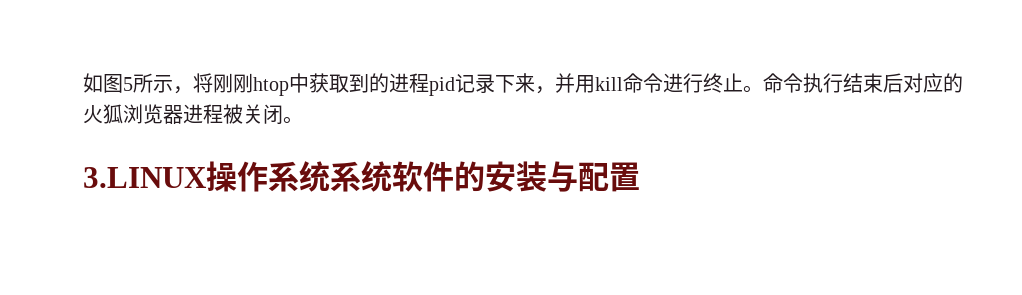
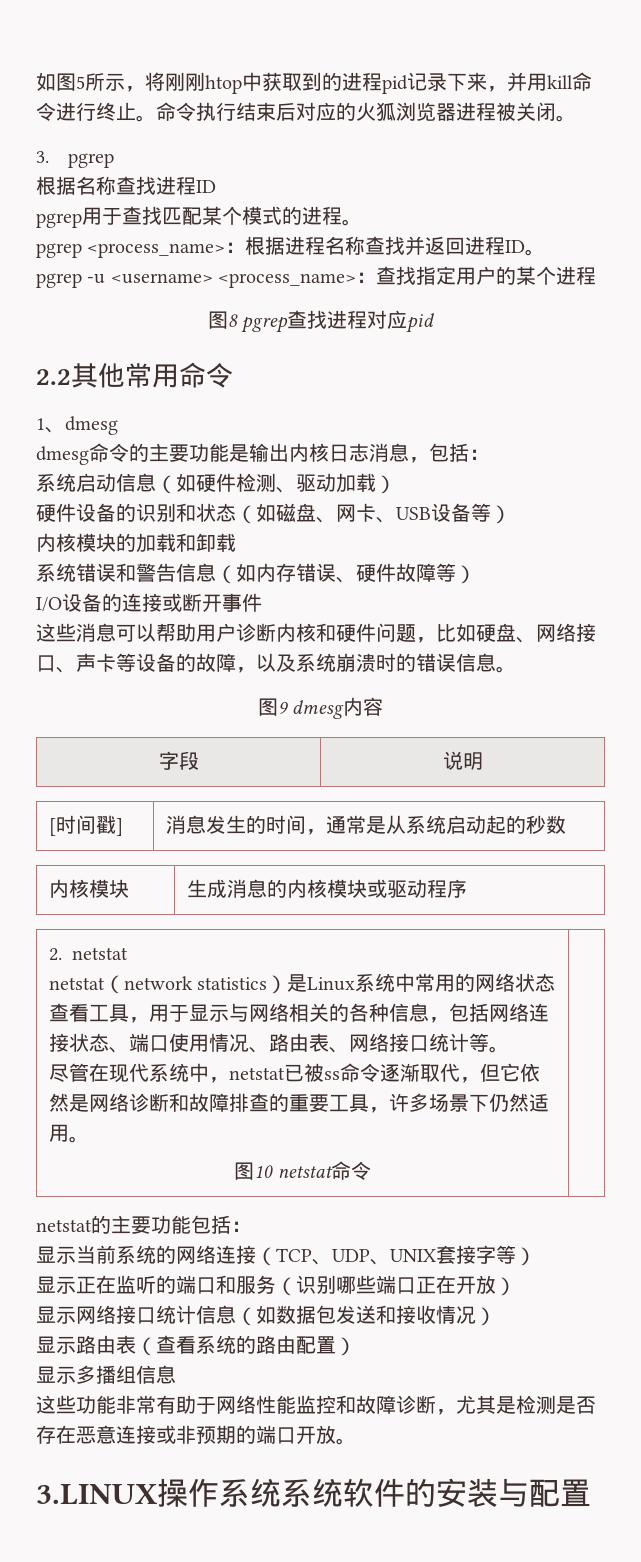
+ 3. pgrep
+ 根据名称查找进程ID
+ pgrep用于查找匹配某个模式的进程。
+ pgrep <process_name>：根据进程名称查找并返回进程ID。
+ pgrep -u <username> <process_name>：查找指定用户的某个进程
+ 图8 pgrep查找进程对应pid
+ 2.2其他常用命令
+ 1、dmesg
+ dmesg命令的主要功能是输出内核日志消息，包括：
+ 系统启动信息（如硬件检测、驱动加载）
+ 硬件设备的识别和状态（如磁盘、网卡、USB设备等）
+ 内核模块的加载和卸载
+ 系统错误和警告信息（如内存错误、硬件故障等）
+ I/O设备的连接或断开事件
+ 这些消息可以帮助用户诊断内核和硬件问题，比如硬盘、网络接口、声卡等设备的故障，以及系统崩溃时的错误信息。
+ 图9 dmesg内容
+ 字段 | 说明
+ [时间戳] | 消息发生的时间，通常是从系统启动起的秒数
+ 内核模块 | 生成消息的内核模块或驱动程序
+ 2. netstat
+ netstat（network statistics）是Linux系统中常用的网络状态查看工具，用于显示与网络相关的各种信息，包括网络连接状态、端口使用情况、路由表、网络接口统计等。
+ 尽管在现代系统中，netstat已被ss命令逐渐取代，但它依然是网络诊断和故障排查的重要工具，许多场景下仍然适用。
+ 图10 netstat命令 |
+ netstat的主要功能包括：
+ 显示当前系统的网络连接（TCP、UDP、UNIX套接字等）
+ 显示正在监听的端口和服务（识别哪些端口正在开放）
+ 显示网络接口统计信息（如数据包发送和接收情况）
+ 显示路由表（查看系统的路由配置）
+ 显示多播组信息
+ 这些功能非常有助于网络性能监控和故障诊断，尤其是检测是否存在恶意连接或非预期的端口开放。

